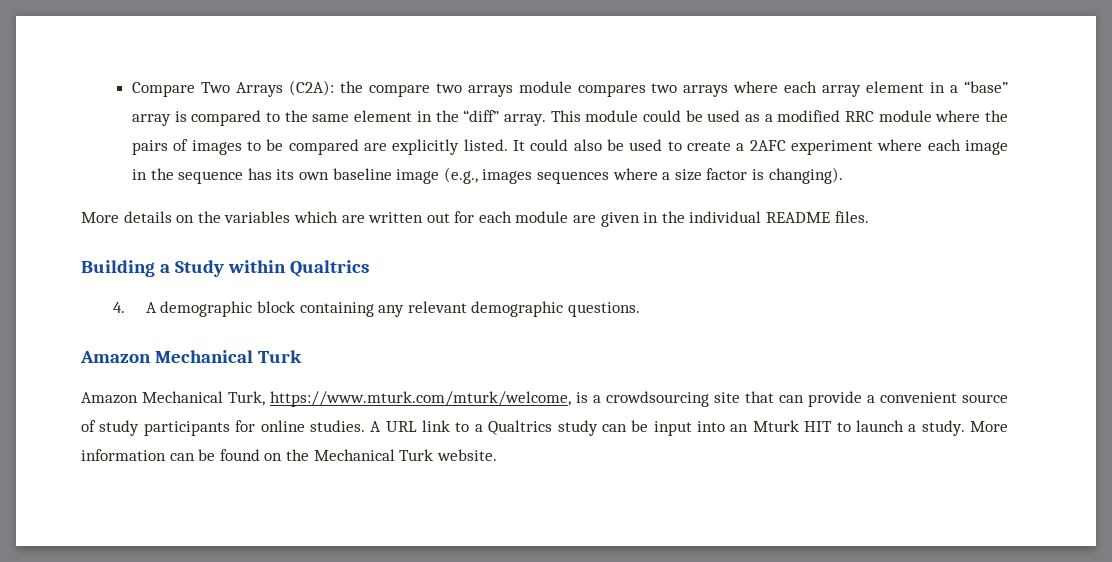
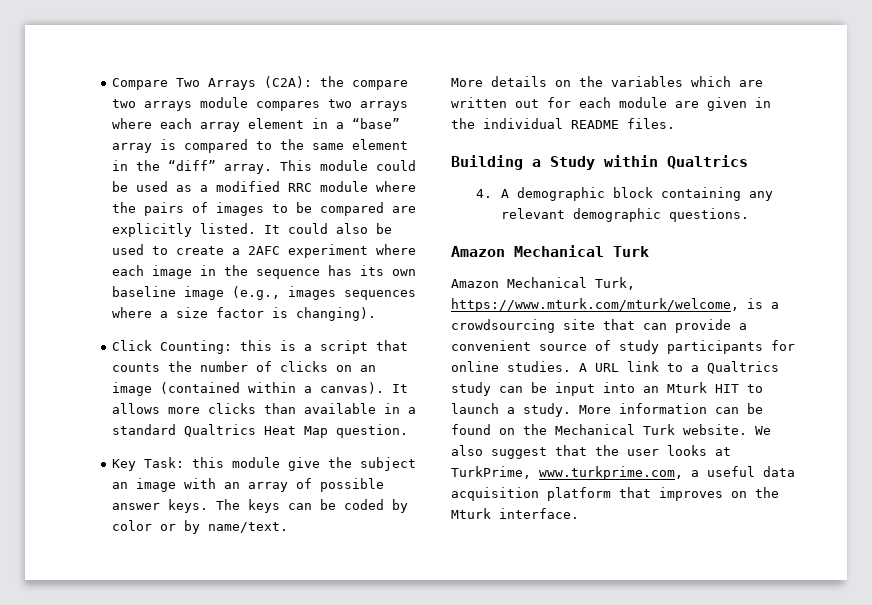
+ Click Counting: this is a script that counts the number of clicks on an image (contained within a canvas). It allows more clicks than available in a standard Qualtrics Heat Map question.
+ Key Task: this module give the subject an image with an array of possible answer keys. The keys can be coded by color or by name/text.
+ We also suggest that the user looks at TurkPrime, www.turkprime.com, a useful data acquisition platform that improves on the Mturk interface.

